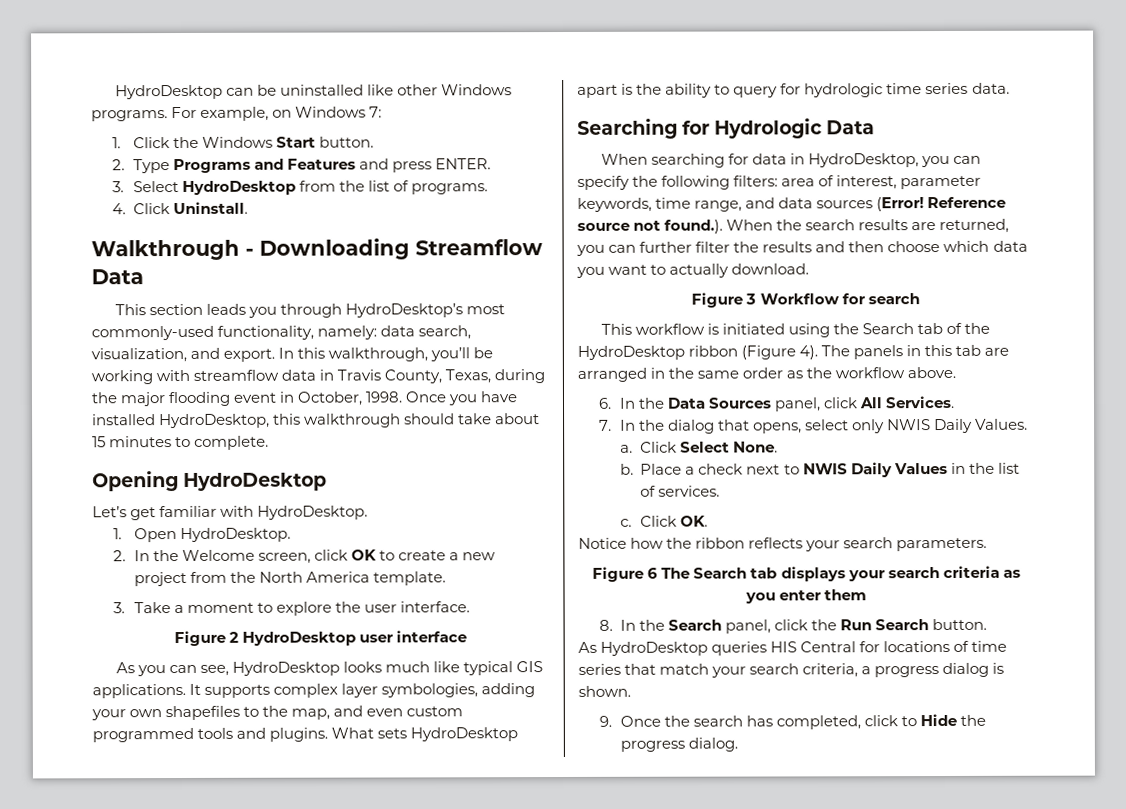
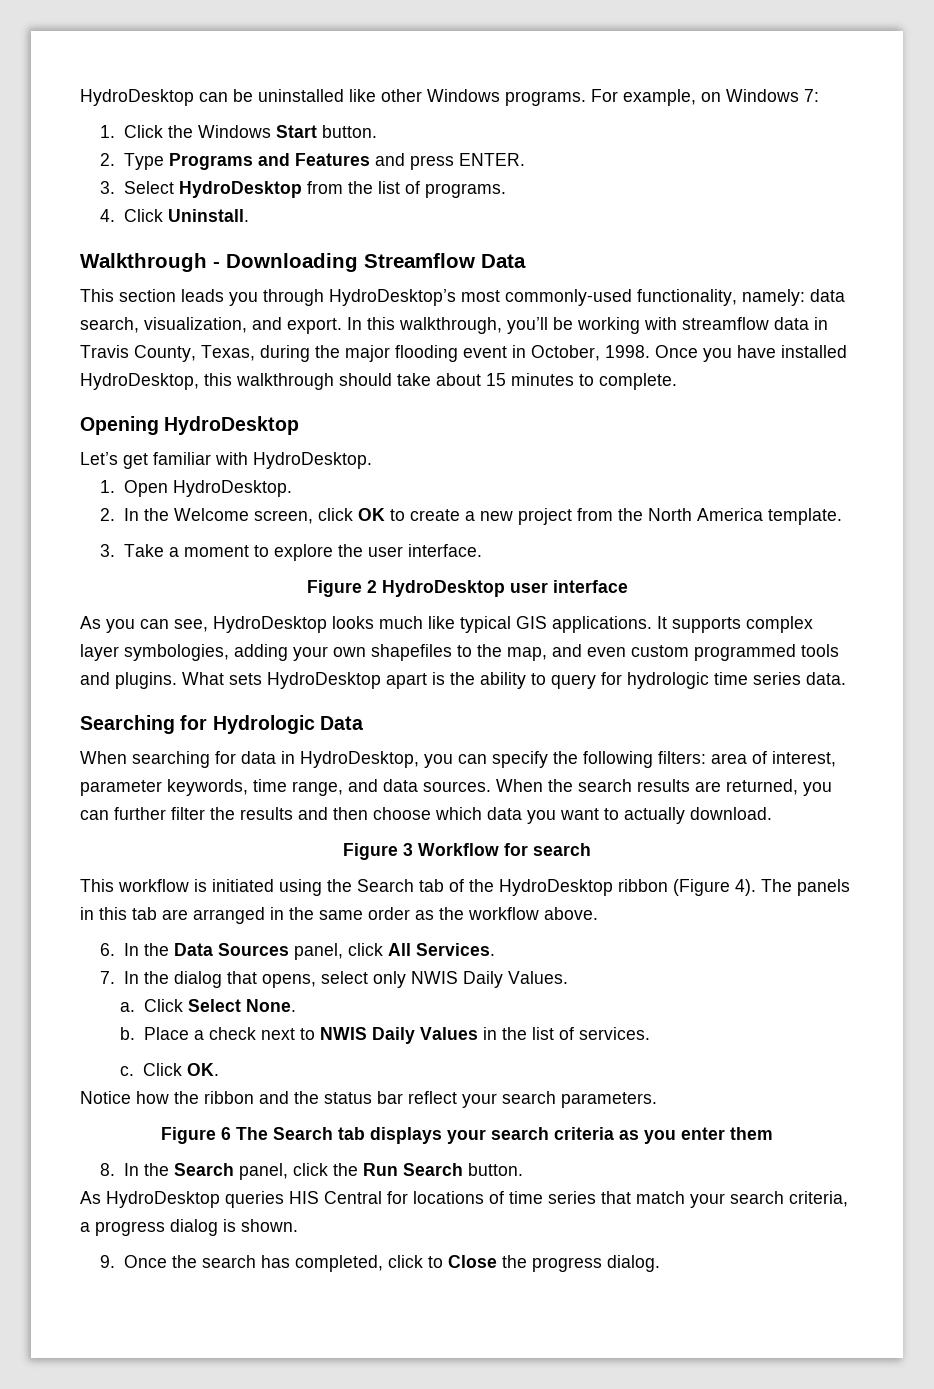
- When searching for data in HydroDesktop, you can specify the following filters: area of interest, parameter keywords, time range, and data sources (Error! Reference source not found.). When the search results are returned, you can further filter the results and then choose which data you want to actually download.
+ When searching for data in HydroDesktop, you can specify the following filters: area of interest, parameter keywords, time range, and data sources. When the search results are returned, you can further filter the results and then choose which data you want to actually download.
- Notice how the ribbon reflects your search parameters.
+ Notice how the ribbon and the status bar reflect your search parameters.
- 9. Once the search has completed, click to Hide the progress dialog.
+ 9. Once the search has completed, click to Close the progress dialog.

